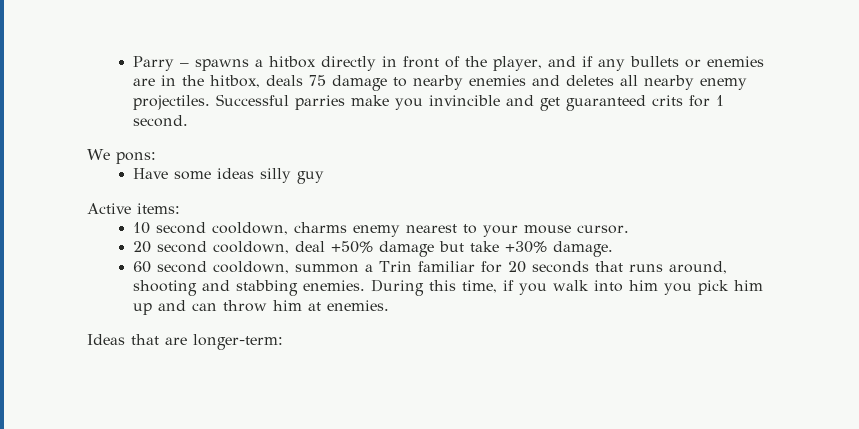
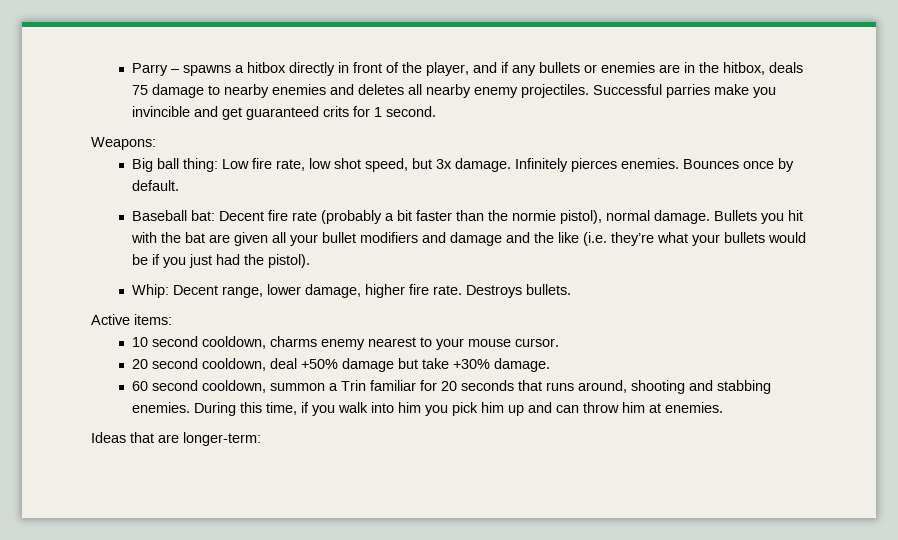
- We pons:
- Have some ideas silly guy
+ Weapons:
+ Big ball thing: Low fire rate, low shot speed, but 3x damage. Infinitely pierces enemies. Bounces once by default.
+ Baseball bat: Decent fire rate (probably a bit faster than the normie pistol), normal damage. Bullets you hit with the bat are given all your bullet modifiers and damage and the like (i.e. they’re what your bullets would be if you just had the pistol).
+ Whip: Decent range, lower damage, higher fire rate. Destroys bullets.

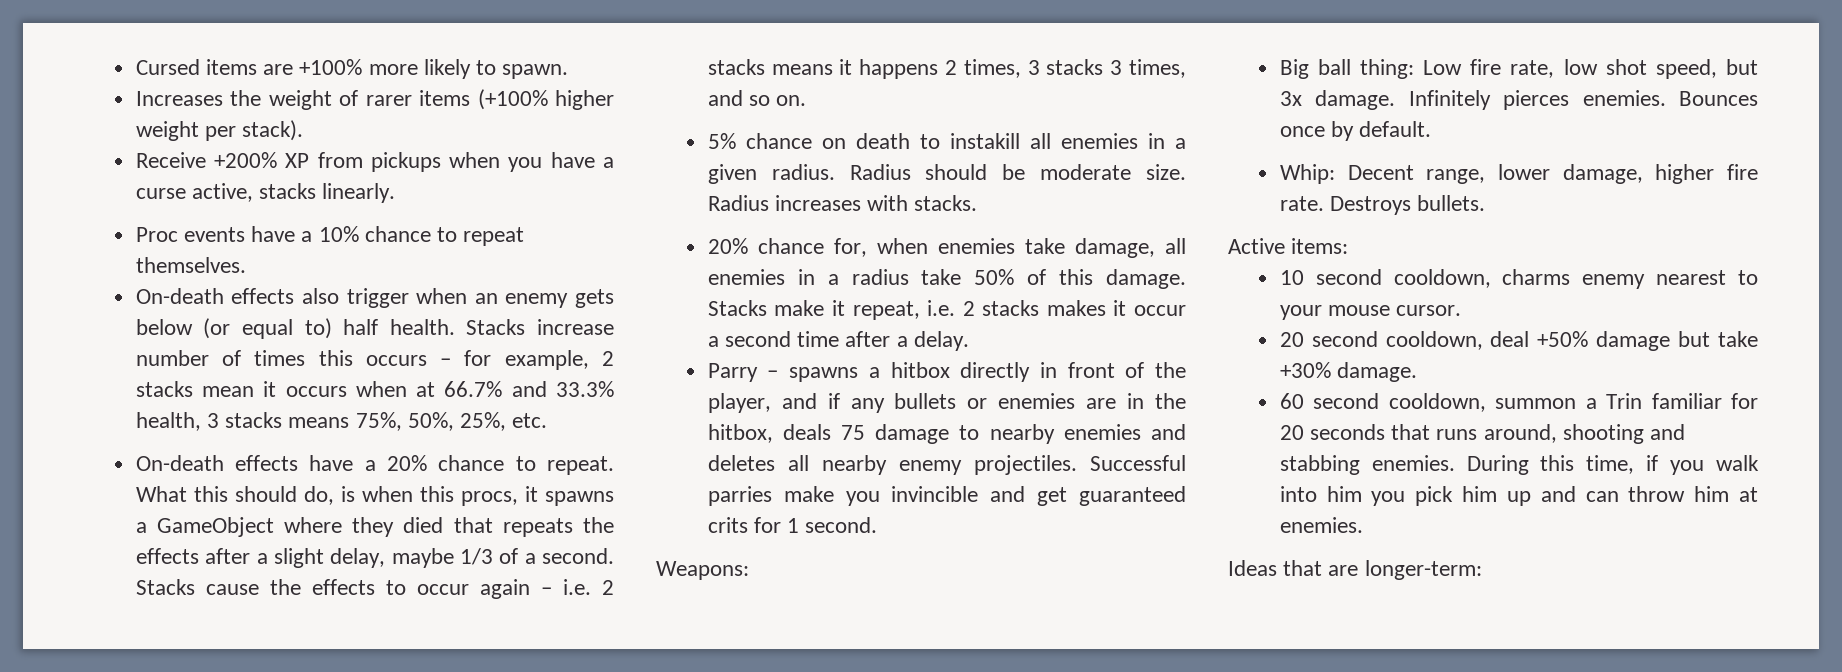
+ Cursed items are +100% more likely to spawn.
+ Increases the weight of rarer items (+100% higher weight per stack).
+ Receive +200% XP from pickups when you have a curse active, stacks linearly.
+ Proc events have a 10% chance to repeat themselves.
+ On-death effects also trigger when an enemy gets below (or equal to) half health. Stacks increase number of times this occurs – for example, 2 stacks mean it occurs when at 66.7% and 33.3% health, 3 stacks means 75%, 50%, 25%, etc.
+ On-death effects have a 20% chance to repeat. What this should do, is when this procs, it spawns a GameObject where they died that repeats the effects after a slight delay, maybe 1/3 of a second. Stacks cause the effects to occur again – i.e. 2 stacks means it happens 2 times, 3 stacks 3 times, and so on.
+ 5% chance on death to instakill all enemies in a given radius. Radius should be moderate size. Radius increases with stacks.
+ 20% chance for, when enemies take damage, all enemies in a radius take 50% of this damage. Stacks make it repeat, i.e. 2 stacks makes it occur a second time after a delay.
- Baseball bat: Decent fire rate (probably a bit faster than the normie pistol), normal damage. Bullets you hit with the bat are given all your bullet modifiers and damage and the like (i.e. they’re what your bullets would be if you just had the pistol).

